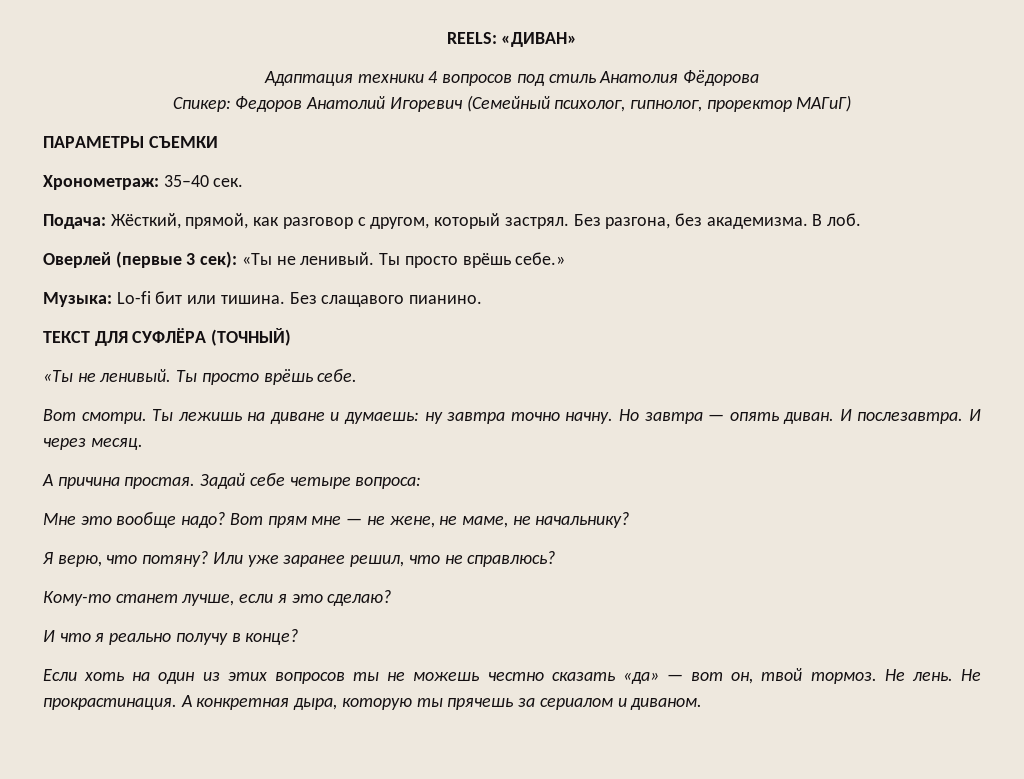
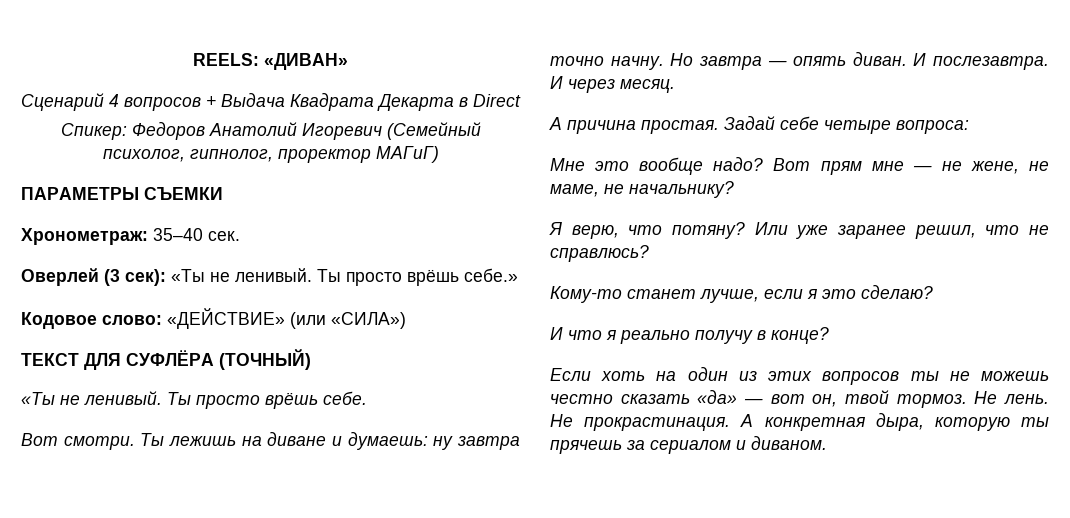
- Адаптация техники 4 вопросов под стиль Анатолия Фёдорова
+ Сценарий 4 вопросов + Выдача Квадрата Декарта в Direct
- Подача: Жёсткий, прямой, как разговор с другом, который застрял. Без разгона, без академизма. В лоб.
- Оверлей (первые 3 сек): «Ты не ленивый.
+ Оверлей (3 сек): «Ты не ленивый.
- Музыка: Lo-fi бит или тишина. Без слащавого пианино.
+ Кодовое слово: «ДЕЙСТВИЕ» (или «СИЛА»)

